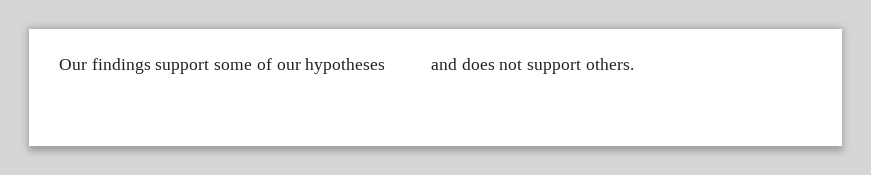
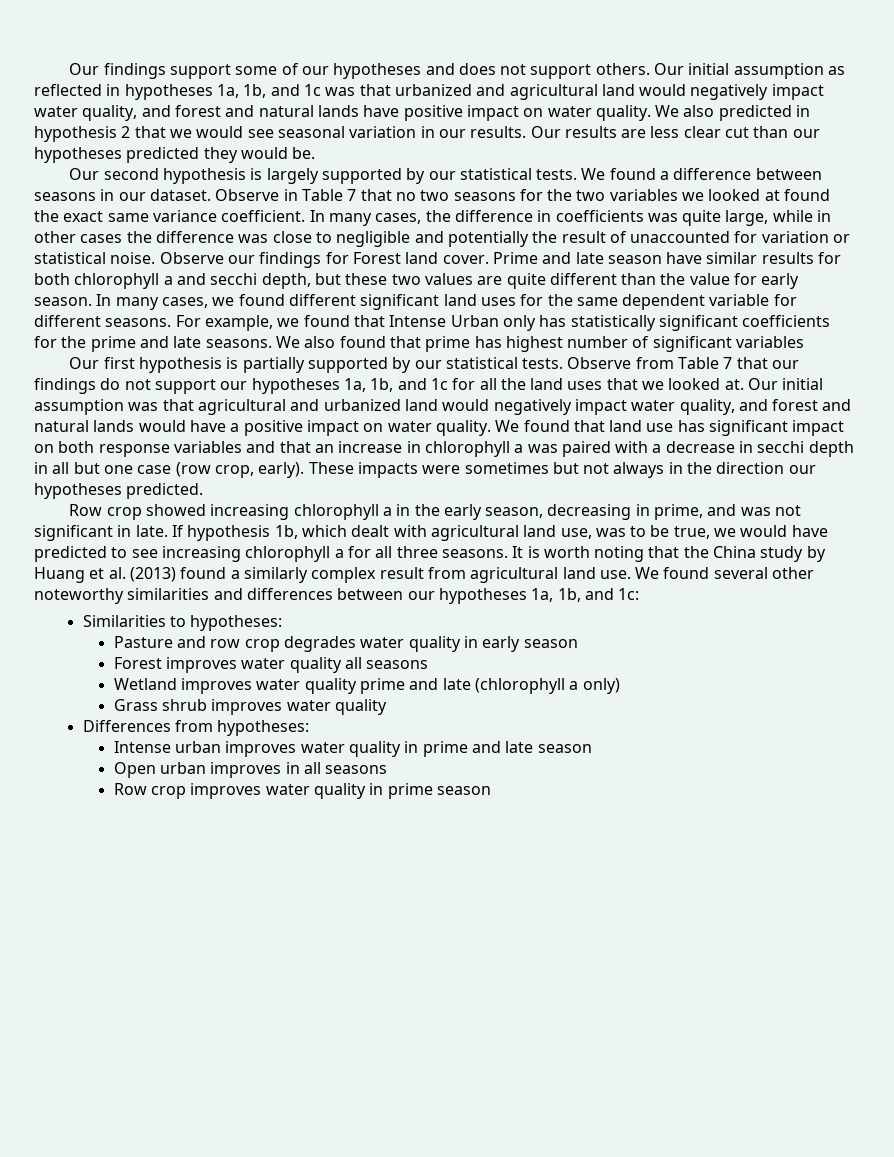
+ Our initial assumption as reflected in hypotheses 1a, 1b, and 1c was that urbanized and agricultural land would negatively impact water quality, and forest and natural lands have positive impact on water quality. We also predicted in hypothesis 2 that we would see seasonal variation in our results. Our results are less clear cut than our hypotheses predicted they would be.
+ Our second hypothesis is largely supported by our statistical tests. We found a difference between seasons in our dataset. Observe in Table 7 that no two seasons for the two variables we looked at found the exact same variance coefficient. In many cases, the difference in coefficients was quite large, while in other cases the difference was close to negligible and potentially the result of unaccounted for variation or statistical noise. Observe our findings for Forest land cover. Prime and late season have similar results for both chlorophyll a and secchi depth, but these two values are quite different than the value for early season. In many cases, we found different significant land uses for the same dependent variable for different seasons. For example, we found that Intense Urban only has statistically significant coefficients for the prime and late seasons. We also found that prime has highest number of significant variables
+ Our first hypothesis is partially supported by our statistical tests. Observe from Table 7 that our findings do not support our hypotheses 1a, 1b, and 1c for all the land uses that we looked at. Our initial assumption was that agricultural and urbanized land would negatively impact water quality, and forest and natural lands would have a positive impact on water quality. We found that land use has significant impact on both response variables and that an increase in chlorophyll a was paired with a decrease in secchi depth in all but one case (row crop, early). These impacts were sometimes but not always in the direction our hypotheses predicted.
+ Row crop showed increasing chlorophyll a in the early season, decreasing in prime, and was not significant in late. If hypothesis 1b, which dealt with agricultural land use, was to be true, we would have predicted to see increasing chlorophyll a for all three seasons. It is worth noting that the China study by Huang et al. (2013) found a similarly complex result from agricultural land use. We found several other noteworthy similarities and differences between our hypotheses 1a, 1b, and 1c:
+ Similarities to hypotheses:
+ Pasture and row crop degrades water quality in early season
+ Forest improves water quality all seasons
+ Wetland improves water quality prime and late (chlorophyll a only)
+ Grass shrub improves water quality
+ Differences from hypotheses:
+ Intense urban improves water quality in prime and late season
+ Open urban improves in all seasons
+ Row crop improves water quality in prime season

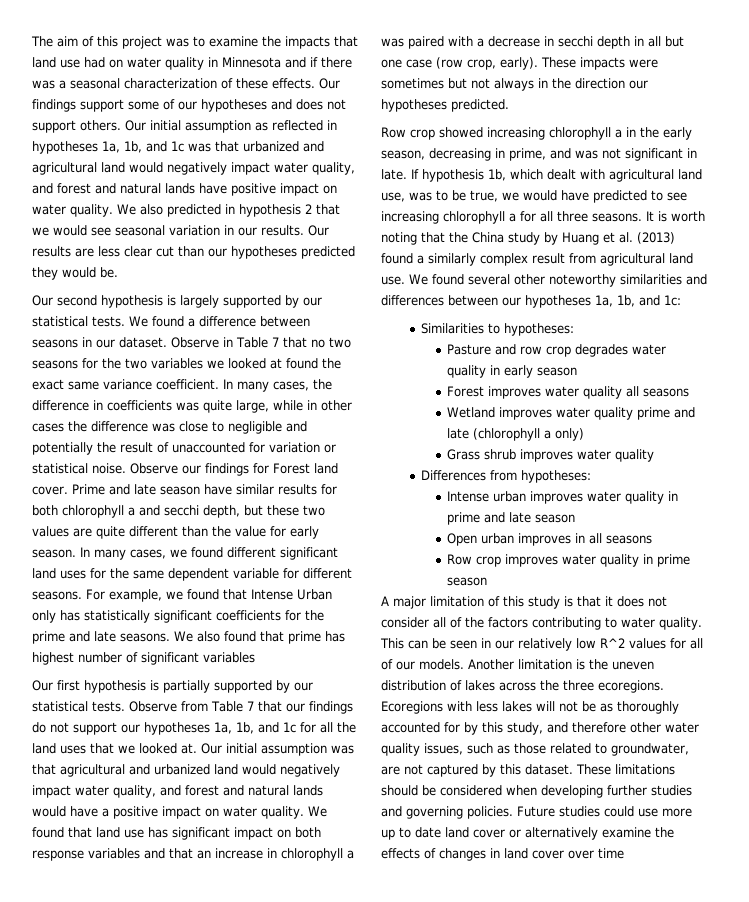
+ The aim of this project was to examine the impacts that land use had on water quality in Minnesota and if there was a seasonal characterization of these effects.
+ A major limitation of this study is that it does not consider all of the factors contributing to water quality. This can be seen in our relatively low R^2 values for all of our models. Another limitation is the uneven distribution of lakes across the three ecoregions. Ecoregions with less lakes will not be as thoroughly accounted for by this study, and therefore other water quality issues, such as those related to groundwater, are not captured by this dataset. These limitations should be considered when developing further studies and governing policies. Future studies could use more up to date land cover or alternatively examine the effects of changes in land cover over time

